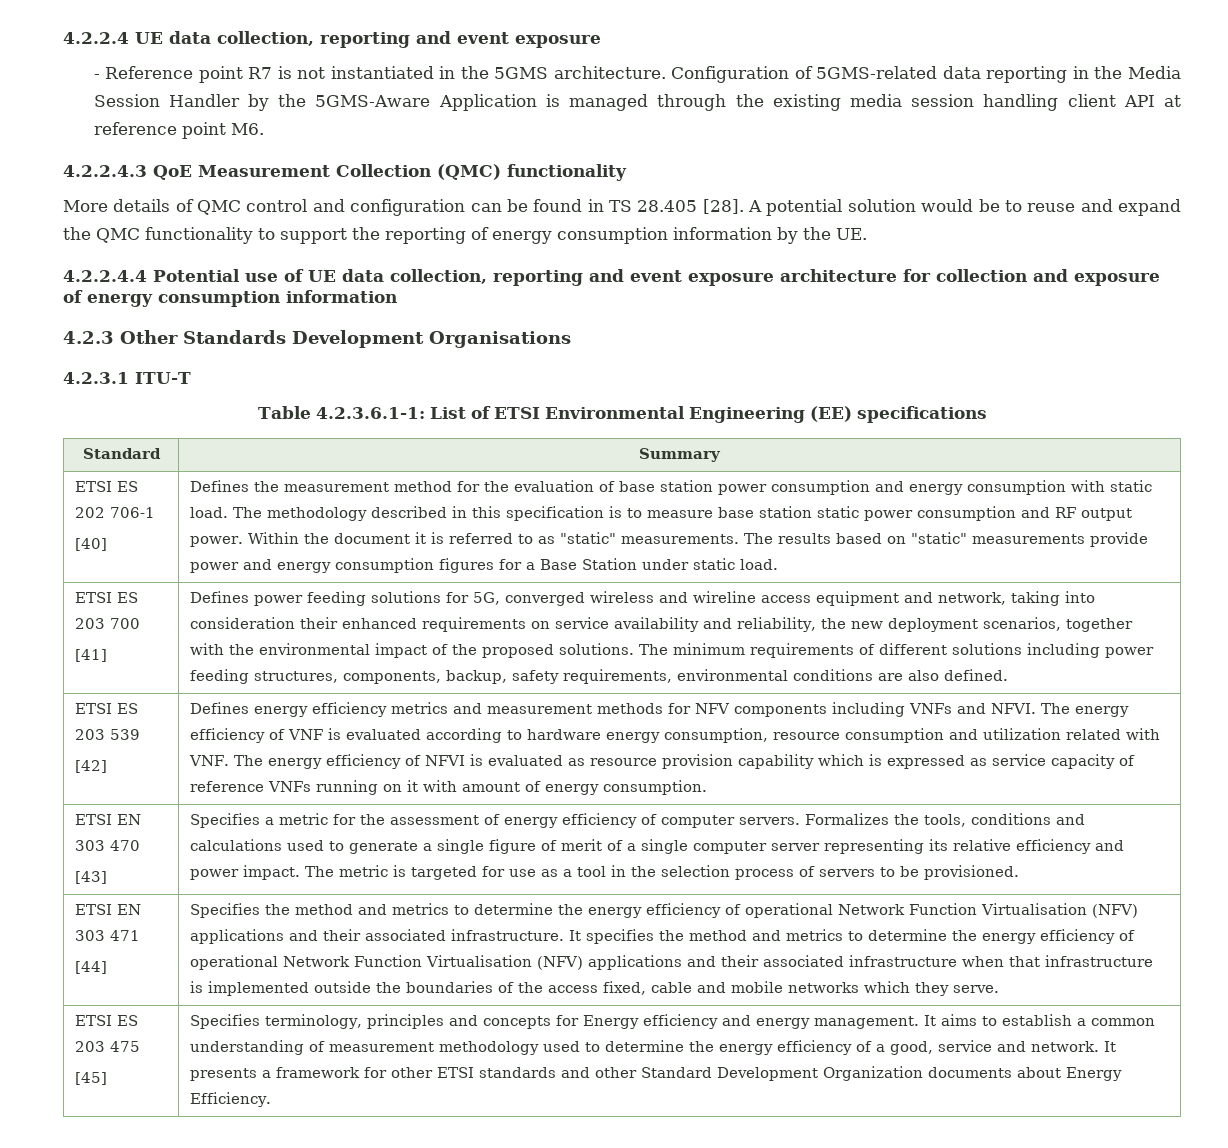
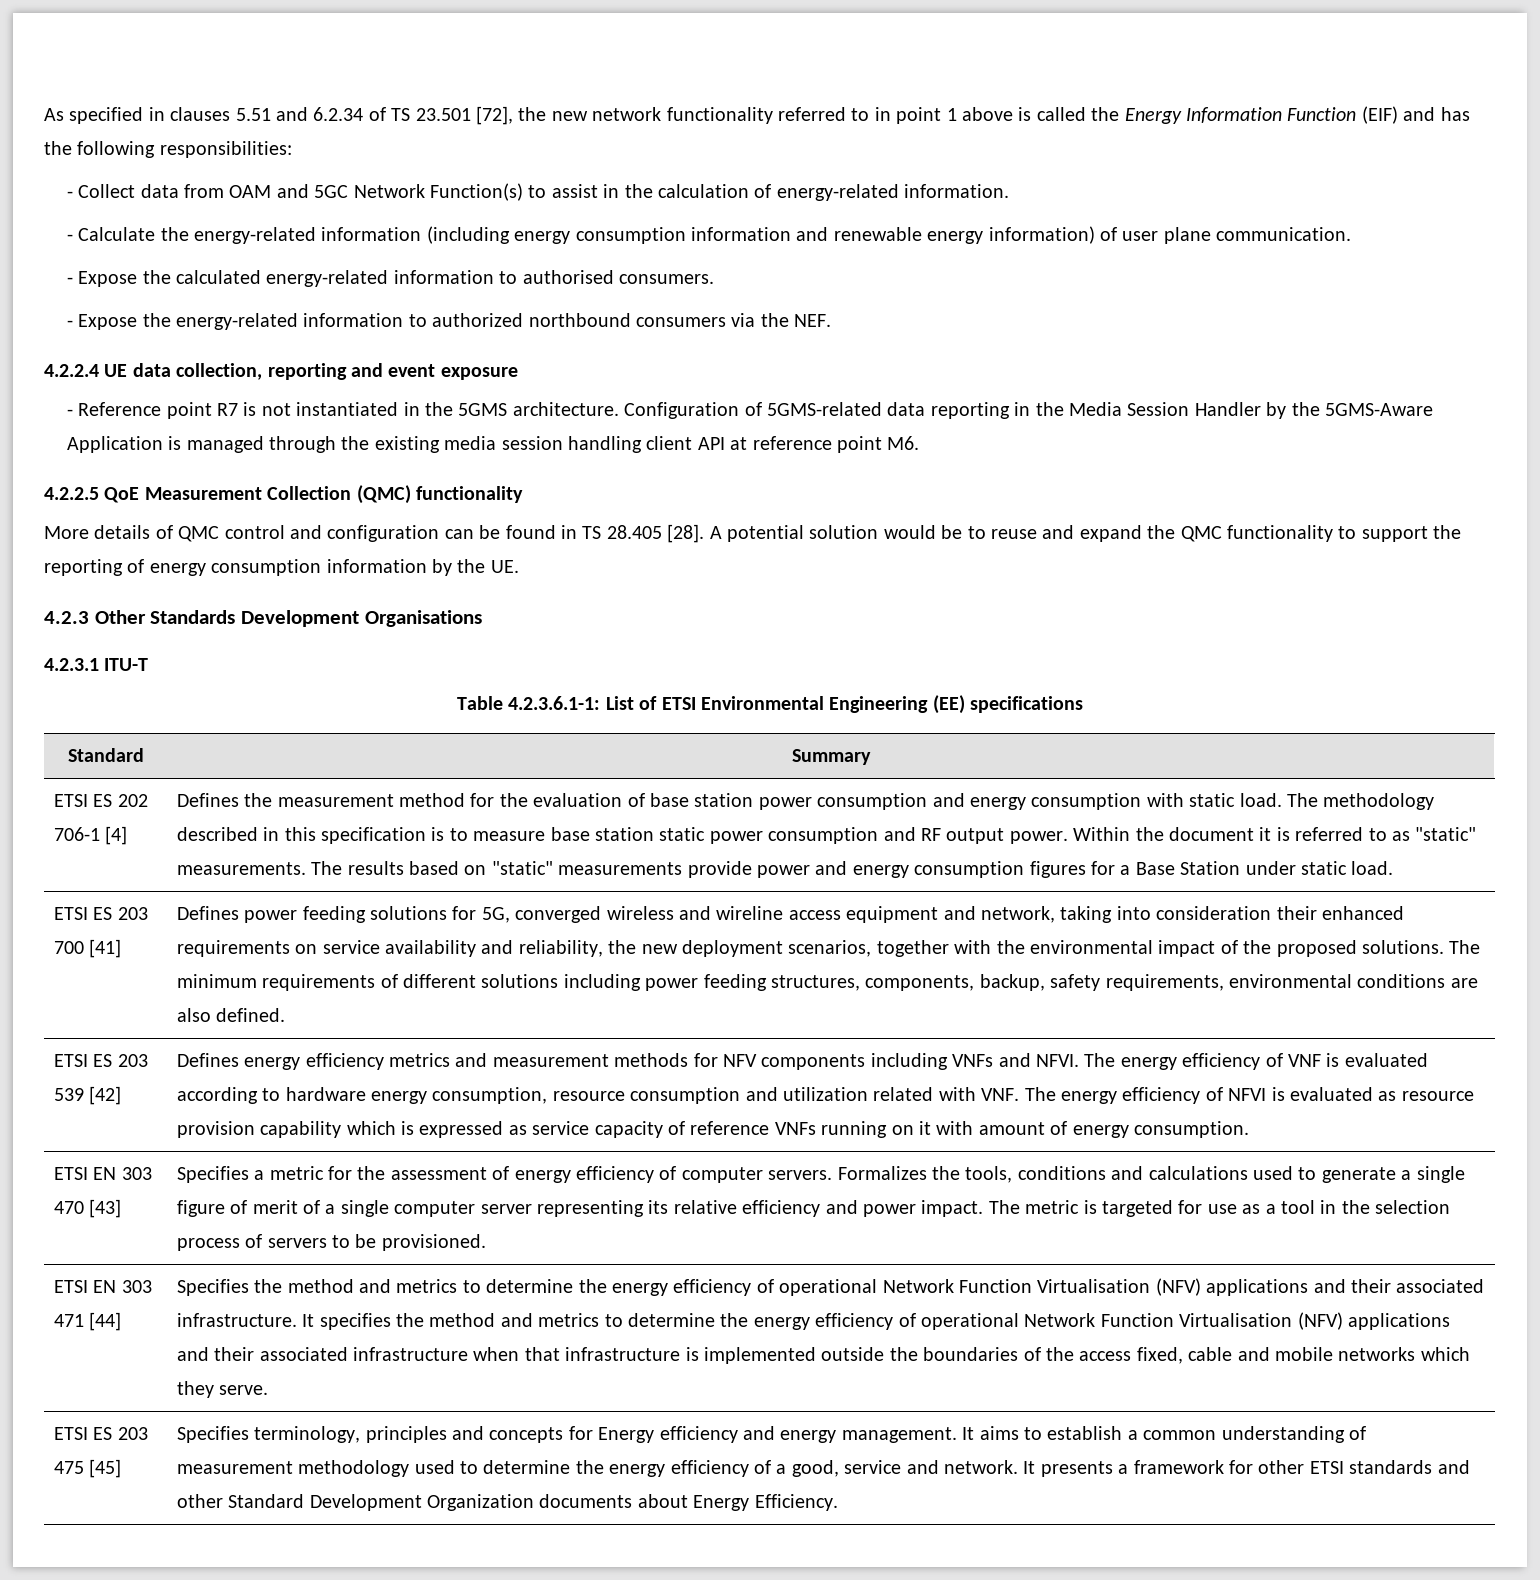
+ As specified in clauses 5.51 and 6.2.34 of TS 23.501 [72], the new network functionality referred to in point 1 above is called the Energy Information Function (EIF) and has the following responsibilities:
+ - Collect data from OAM and 5GC Network Function(s) to assist in the calculation of energy-related information.
+ - Calculate the energy-related information (including energy consumption information and renewable energy information) of user plane communication.
+ - Expose the calculated energy-related information to authorised consumers.
+ - Expose the energy-related information to authorized northbound consumers via the NEF.
- 4.2.2.4.3 QoE Measurement Collection (QMC) functionality
+ 4.2.2.5 QoE Measurement Collection (QMC) functionality
- 4.2.2.4.4 Potential use of UE data collection, reporting and event exposure architecture for collection and exposure of energy consumption information
- ETSI ES 202 706-1
- [40]
+ ETSI ES 202 706-1 [4]
- ETSI ES 203 700
- [41]
+ ETSI ES 203 700 [41]
- ETSI ES 203 539
- [42]
+ ETSI ES 203 539 [42]
- ETSI EN 303 470
- [43]
+ ETSI EN 303 470 [43]
- ETSI EN 303 471
- [44]
+ ETSI EN 303 471 [44]
- ETSI ES 203 475
- [45]
+ ETSI ES 203 475 [45]

